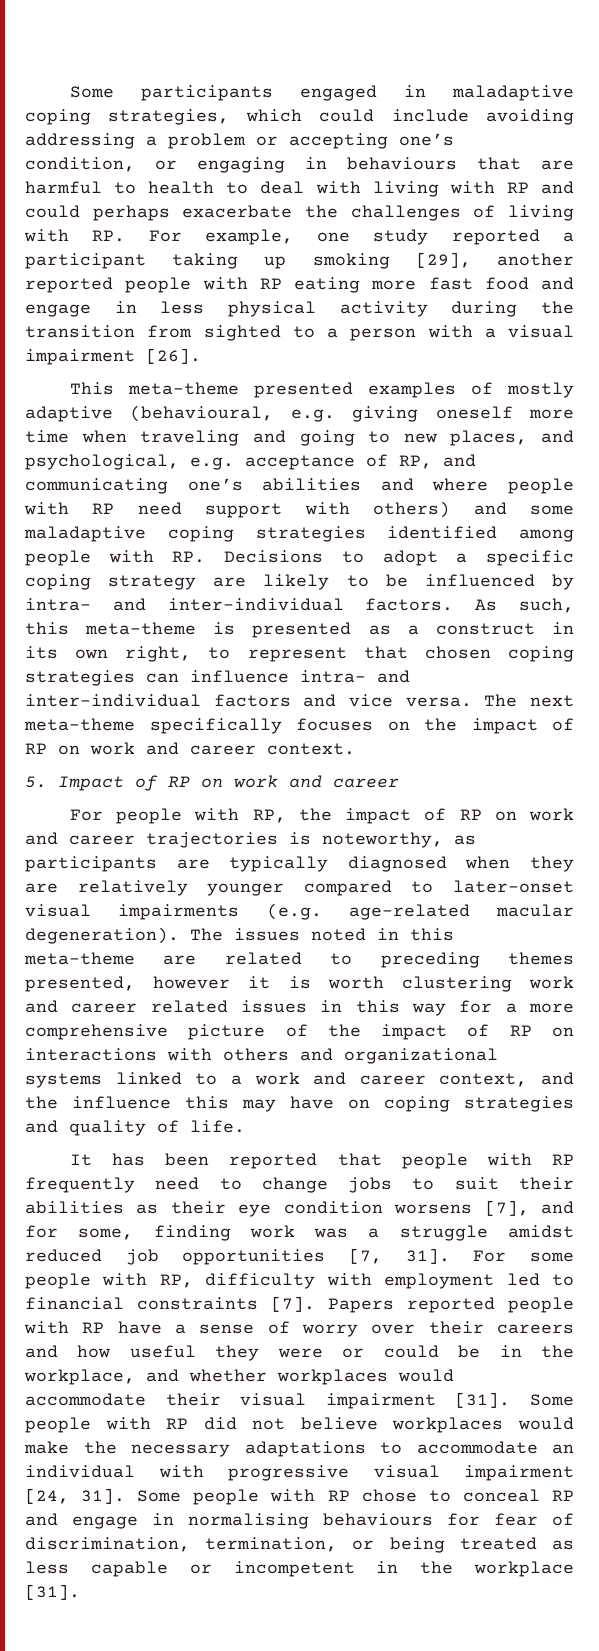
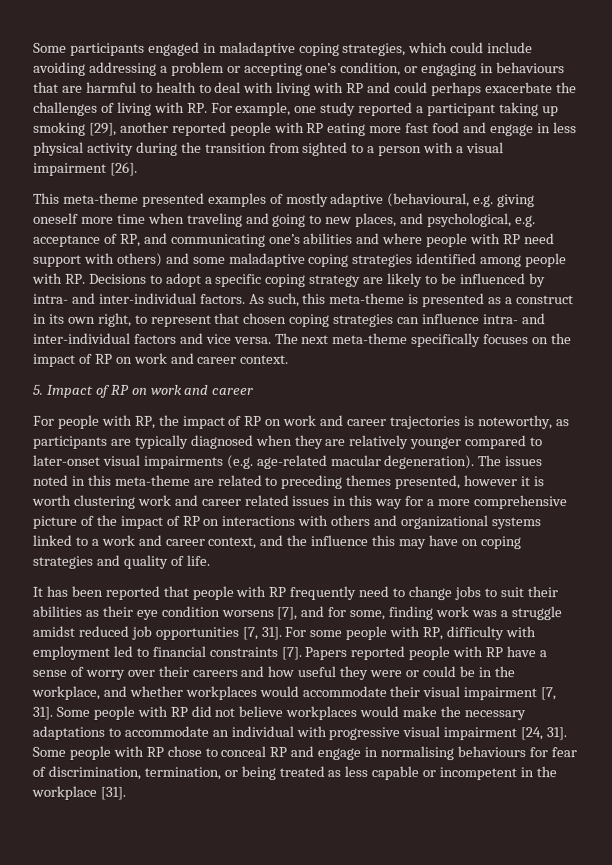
- Papers reported people with RP have a sense of worry over their careers and how useful they were or could be in the workplace, and whether workplaces would accommodate their visual impairment [31].
+ Papers reported people with RP have a sense of worry over their careers and how useful they were or could be in the workplace, and whether workplaces would accommodate their visual impairment [7, 31].

